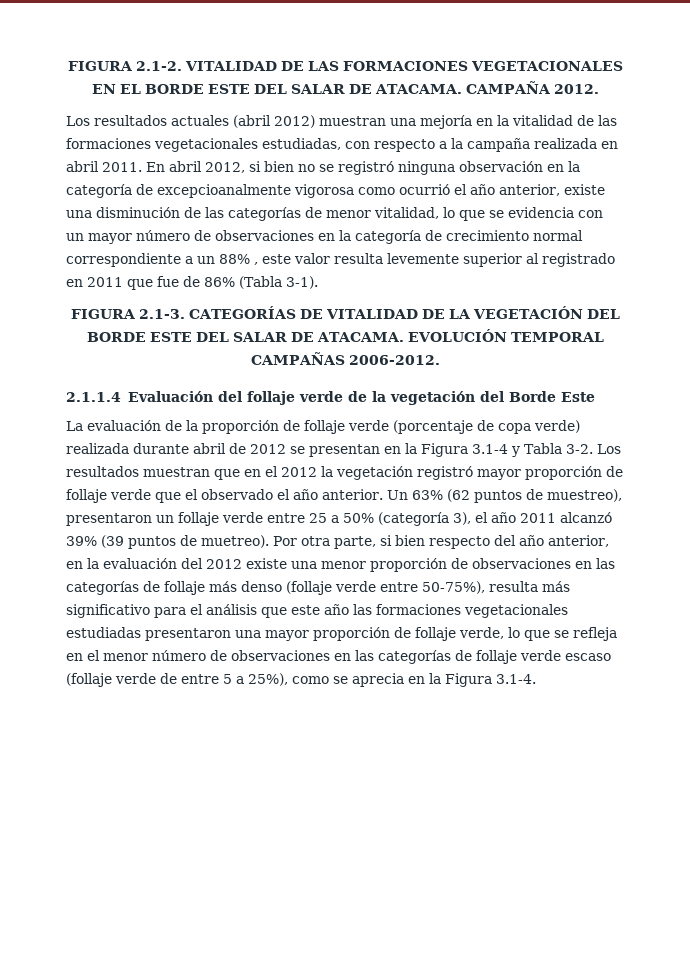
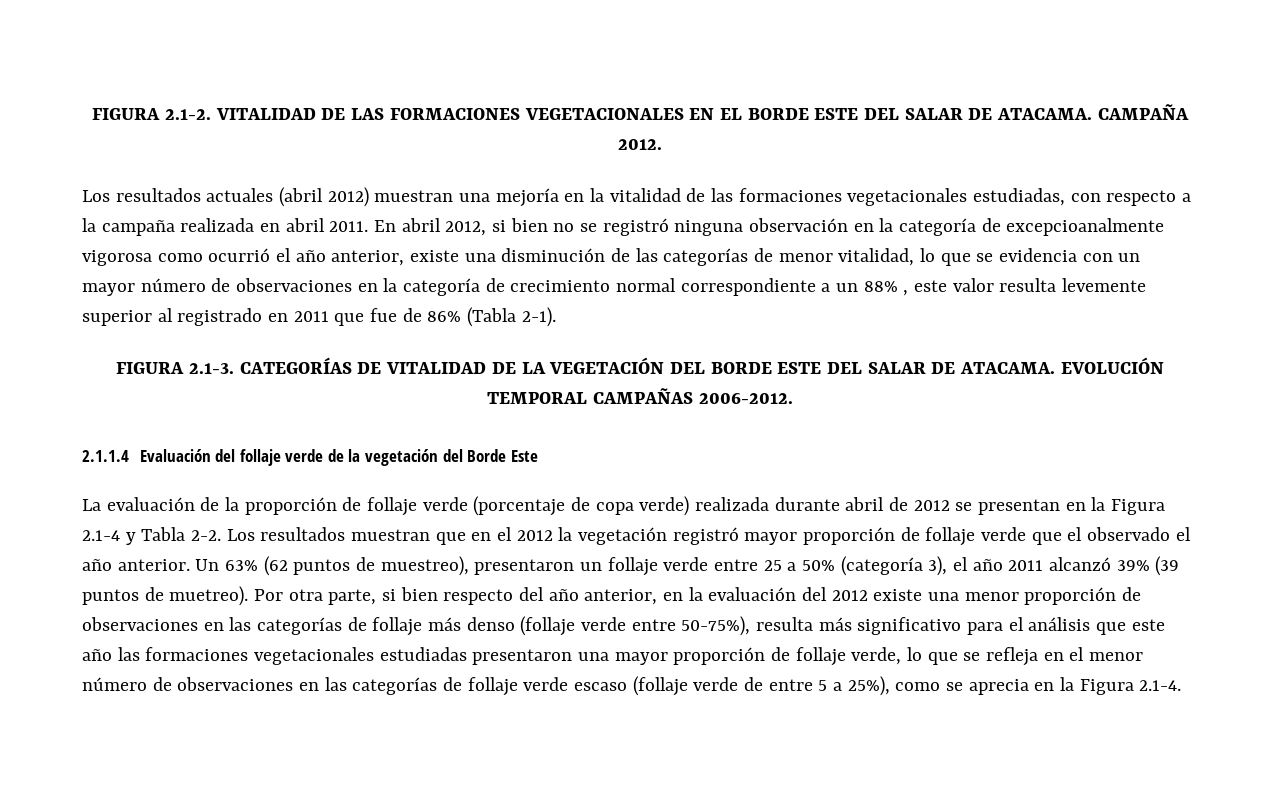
- En abril 2012, si bien no se registró ninguna observación en la categoría de excepcioanalmente vigorosa como ocurrió el año anterior, existe una disminución de las categorías de menor vitalidad, lo que se evidencia con un mayor número de observaciones en la categoría de crecimiento normal correspondiente a un 88% , este valor resulta levemente superior al registrado en 2011 que fue de 86% (Tabla 3-1).
+ En abril 2012, si bien no se registró ninguna observación en la categoría de excepcioanalmente vigorosa como ocurrió el año anterior, existe una disminución de las categorías de menor vitalidad, lo que se evidencia con un mayor número de observaciones en la categoría de crecimiento normal correspondiente a un 88% , este valor resulta levemente superior al registrado en 2011 que fue de 86% (Tabla 2-1).
- La evaluación de la proporción de follaje verde (porcentaje de copa verde) realizada durante abril de 2012 se presentan en la Figura 3.1-4 y Tabla 3-2.
+ La evaluación de la proporción de follaje verde (porcentaje de copa verde) realizada durante abril de 2012 se presentan en la Figura 2.1-4 y Tabla 2-2.
- Por otra parte, si bien respecto del año anterior, en la evaluación del 2012 existe una menor proporción de observaciones en las categorías de follaje más denso (follaje verde entre 50-75%), resulta más significativo para el análisis que este año las formaciones vegetacionales estudiadas presentaron una mayor proporción de follaje verde, lo que se refleja en el menor número de observaciones en las categorías de follaje verde escaso (follaje verde de entre 5 a 25%), como se aprecia en la Figura 3.1-4.
+ Por otra parte, si bien respecto del año anterior, en la evaluación del 2012 existe una menor proporción de observaciones en las categorías de follaje más denso (follaje verde entre 50-75%), resulta más significativo para el análisis que este año las formaciones vegetacionales estudiadas presentaron una mayor proporción de follaje verde, lo que se refleja en el menor número de observaciones en las categorías de follaje verde escaso (follaje verde de entre 5 a 25%), como se aprecia en la Figura 2.1-4.

